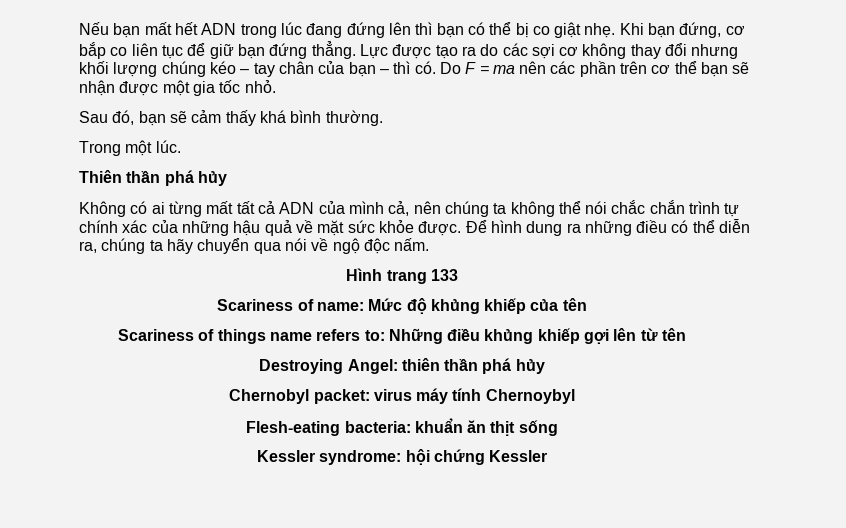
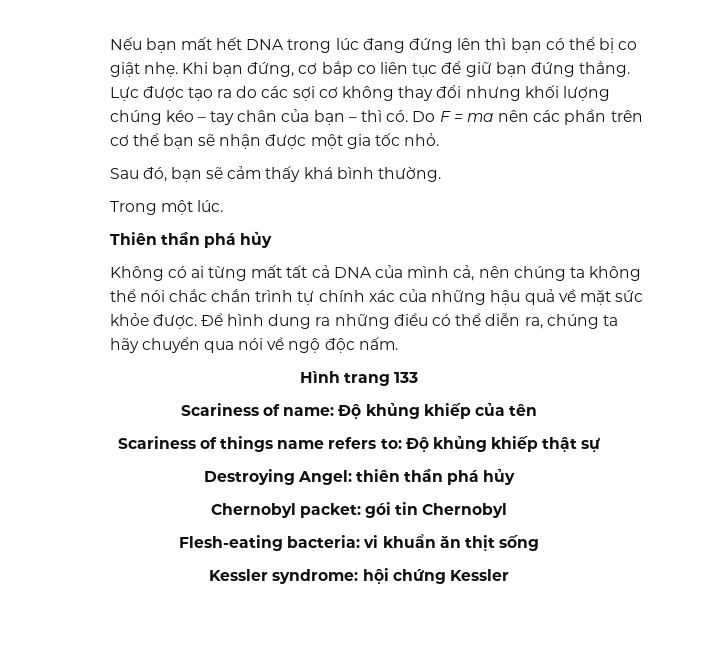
- Nếu bạn mất hết ADN trong lúc đang đứng lên thì bạn có thể bị co giật nhẹ.
+ Nếu bạn mất hết DNA trong lúc đang đứng lên thì bạn có thể bị co giật nhẹ.
- Không có ai từng mất tất cả ADN của mình cả, nên chúng ta không thể nói chắc chắn trình tự chính xác của những hậu quả về mặt sức khỏe được.
+ Không có ai từng mất tất cả DNA của mình cả, nên chúng ta không thể nói chắc chắn trình tự chính xác của những hậu quả về mặt sức khỏe được.
- Scariness of name: Mức độ khủng khiếp của tên
+ Scariness of name: Độ khủng khiếp của tên
- Scariness of things name refers to: Những điều khủng khiếp gợi lên từ tên
+ Scariness of things name refers to: Độ khủng khiếp thật sự
- Chernobyl packet: virus máy tính Chernoybyl
+ Chernobyl packet: gói tin Chernobyl
- Flesh-eating bacteria: khuẩn ăn thịt sống
+ Flesh-eating bacteria: vi khuẩn ăn thịt sống

